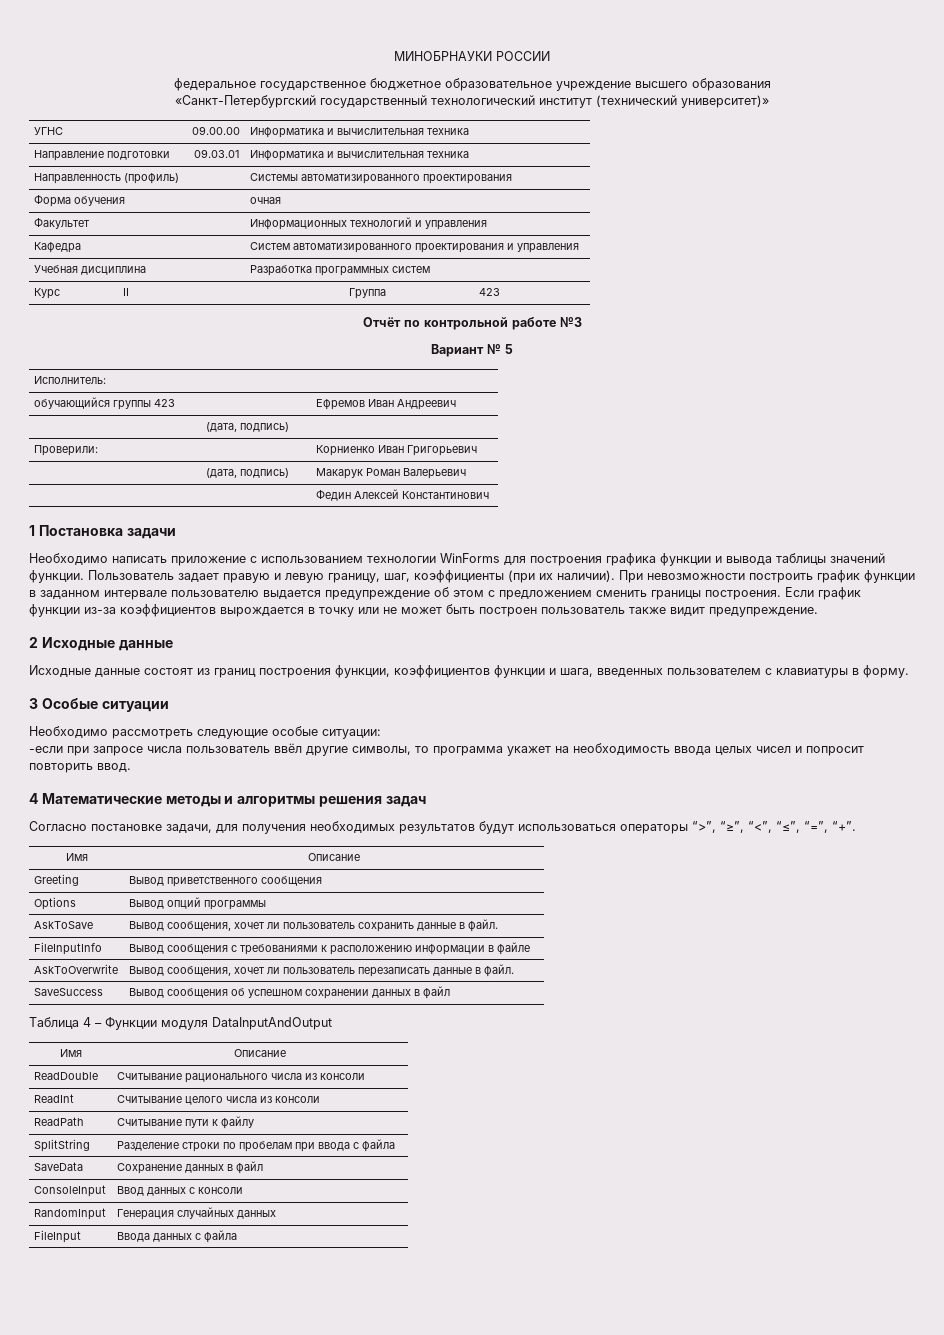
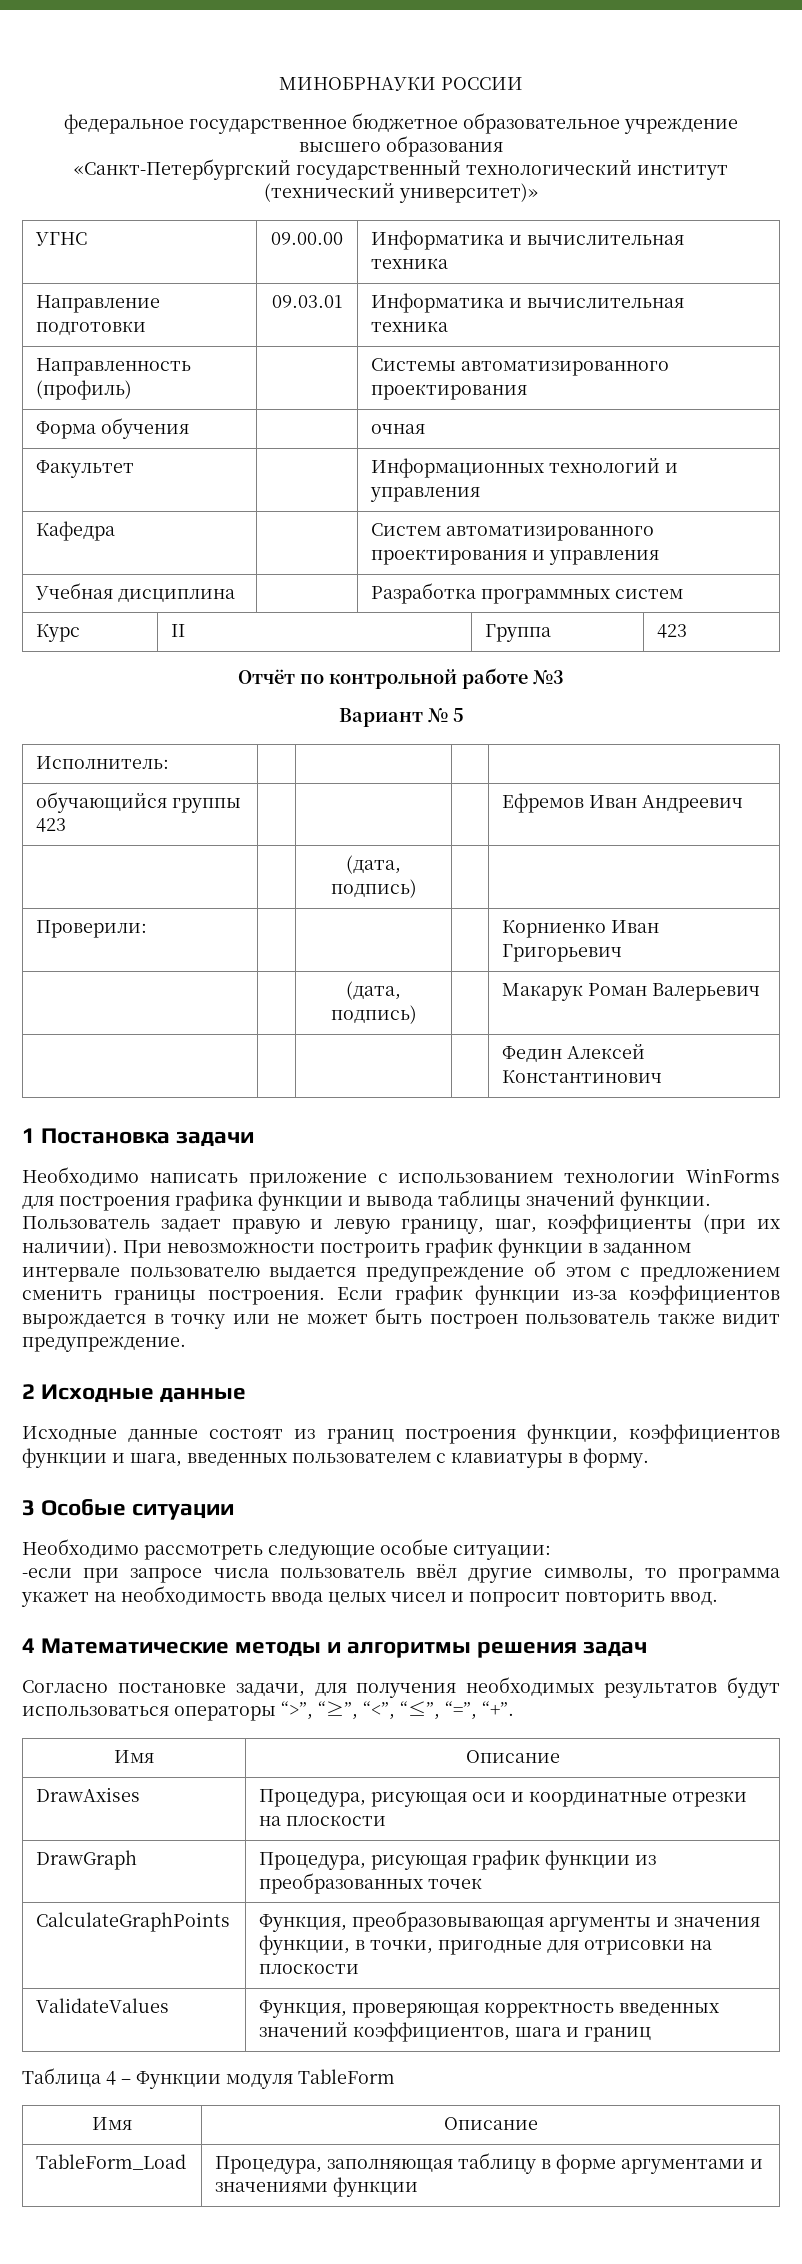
- Greeting | Вывод приветственного сообщения
- Options | Вывод опций программы
- AskToSave | Вывод сообщения, хочет ли пользователь сохранить данные в файл.
- FileInputInfo | Вывод сообщения с требованиями к расположению информации в файле
- AskToOverwrite | Вывод сообщения, хочет ли пользователь перезаписать данные в файл.
- SaveSuccess | Вывод сообщения об успешном сохранении данных в файл
+ DrawAxises | Процедура, рисующая оси и координатные отрезки на плоскости
+ DrawGraph | Процедура, рисующая график функции из преобразованных точек
+ CalculateGraphPoints | Функция, преобразовывающая аргументы и значения функции, в точки, пригодные для отрисовки на плоскости
+ ValidateValues | Функция, проверяющая корректность введенных значений коэффициентов, шага и границ
- Таблица 4 – Функции модуля DataInputAndOutput
+ Таблица 4 – Функции модуля TableForm
  Имя | Описание
- ReadDouble | Считывание рационального числа из консоли
- ReadInt | Считывание целого числа из консоли
- ReadPath | Считывание пути к файлу
- SplitString | Разделение строки по пробелам при ввода с файла
- SaveData | Сохранение данных в файл
- ConsoleInput | Ввод данных с консоли
- RandomInput | Генерация случайных данных
- FileInput | Ввода данных с файла
+ TableForm_Load | Процедура, заполняющая таблицу в форме аргументами и значениями функции

